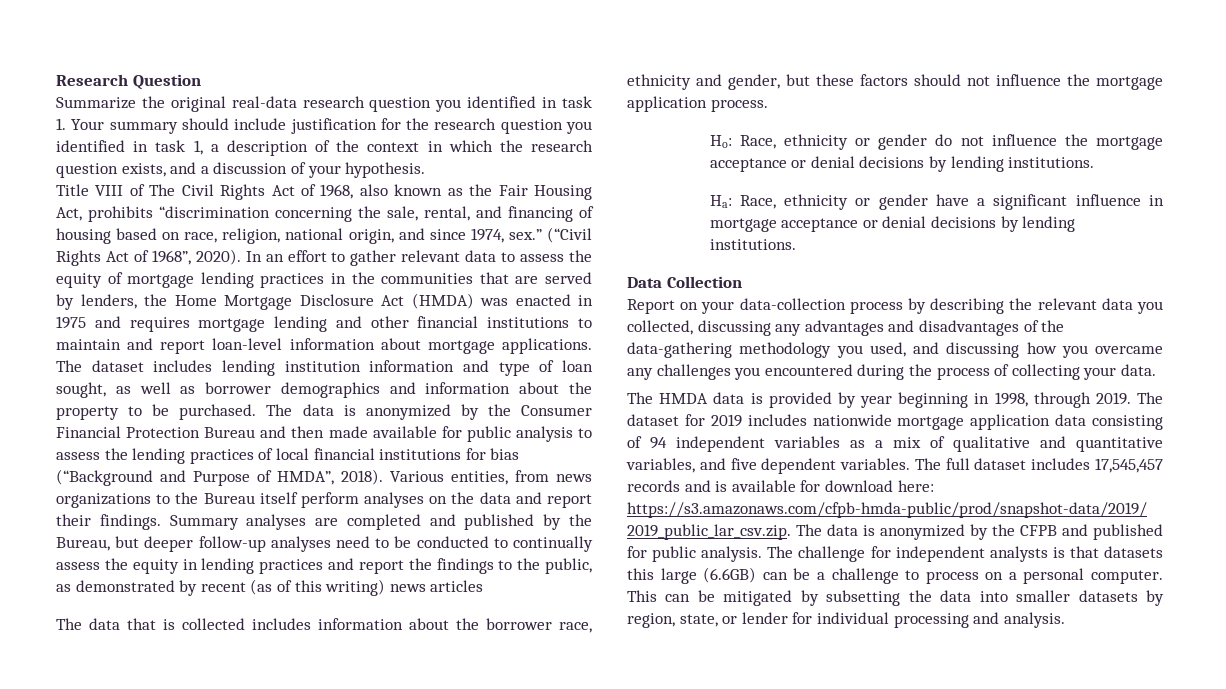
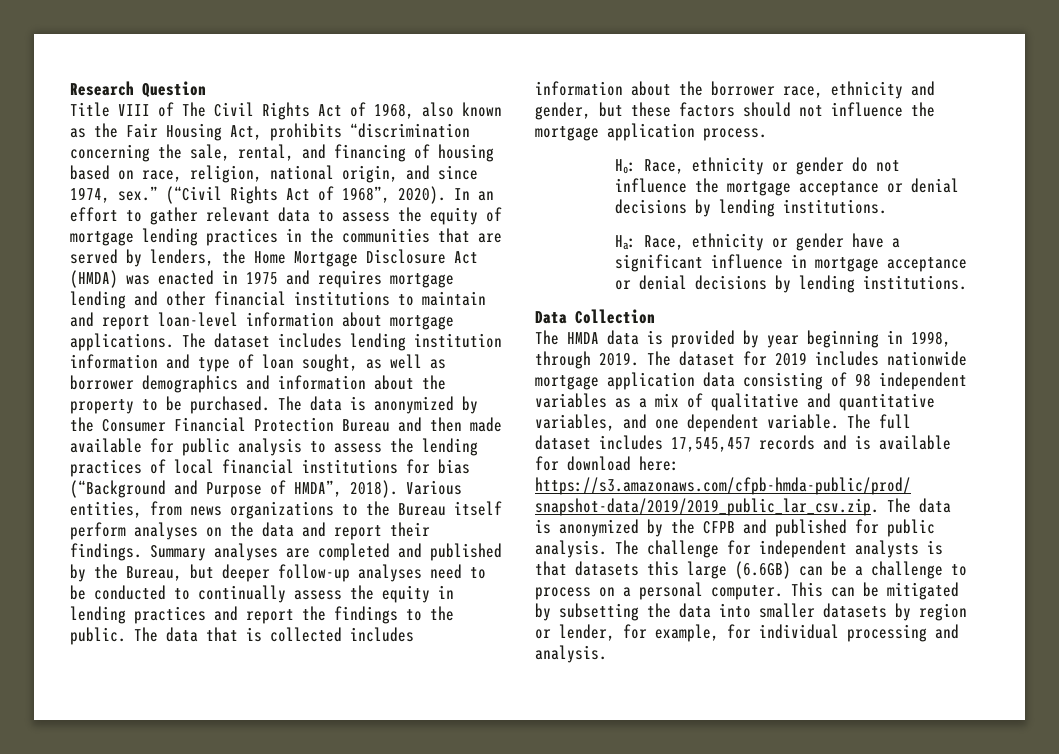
- Summarize the original real-data research question you identified in task 1. Your summary should include justification for the research question you identified in task 1, a description of the context in which the research question exists, and a discussion of your hypothesis.
- Summary analyses are completed and published by the Bureau, but deeper follow-up analyses need to be conducted to continually assess the equity in lending practices and report the findings to the public, as demonstrated by recent (as of this writing) news articles
- The data that is collected includes information about the borrower race, ethnicity and gender, but these factors should not influence the mortgage application process.
+ Summary analyses are completed and published by the Bureau, but deeper follow-up analyses need to be conducted to continually assess the equity in lending practices and report the findings to the public. The data that is collected includes information about the borrower race, ethnicity and gender, but these factors should not influence the mortgage application process.
- Report on your data-collection process by describing the relevant data you collected, discussing any advantages and disadvantages of the data-gathering methodology you used, and discussing how you overcame any challenges you encountered during the process of collecting your data.
- The dataset for 2019 includes nationwide mortgage application data consisting of 94 independent variables as a mix of qualitative and quantitative variables, and five dependent variables.
+ The dataset for 2019 includes nationwide mortgage application data consisting of 98 independent variables as a mix of qualitative and quantitative variables, and one dependent variable.
- This can be mitigated by subsetting the data into smaller datasets by region, state, or lender for individual processing and analysis.
+ This can be mitigated by subsetting the data into smaller datasets by region or lender, for example, for individual processing and analysis.

